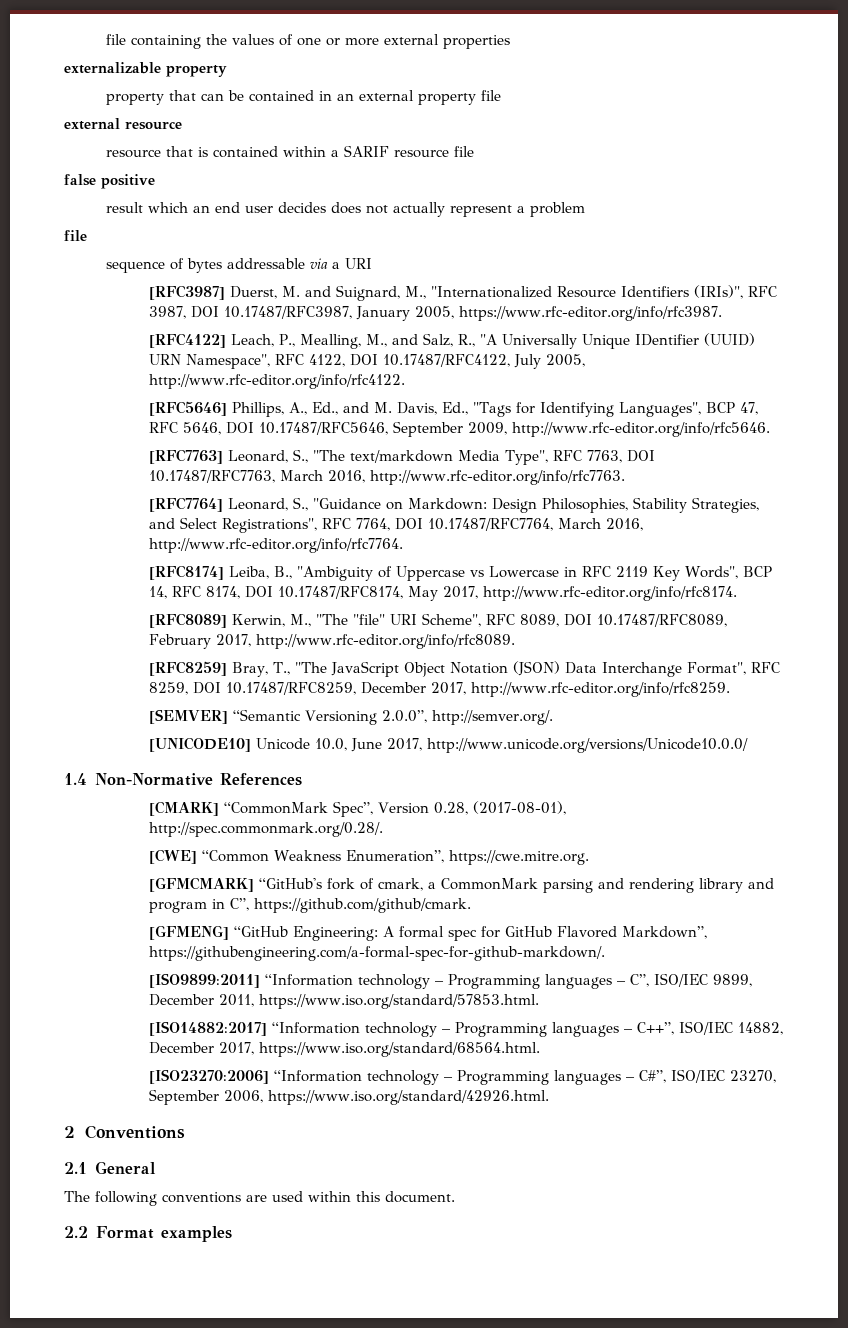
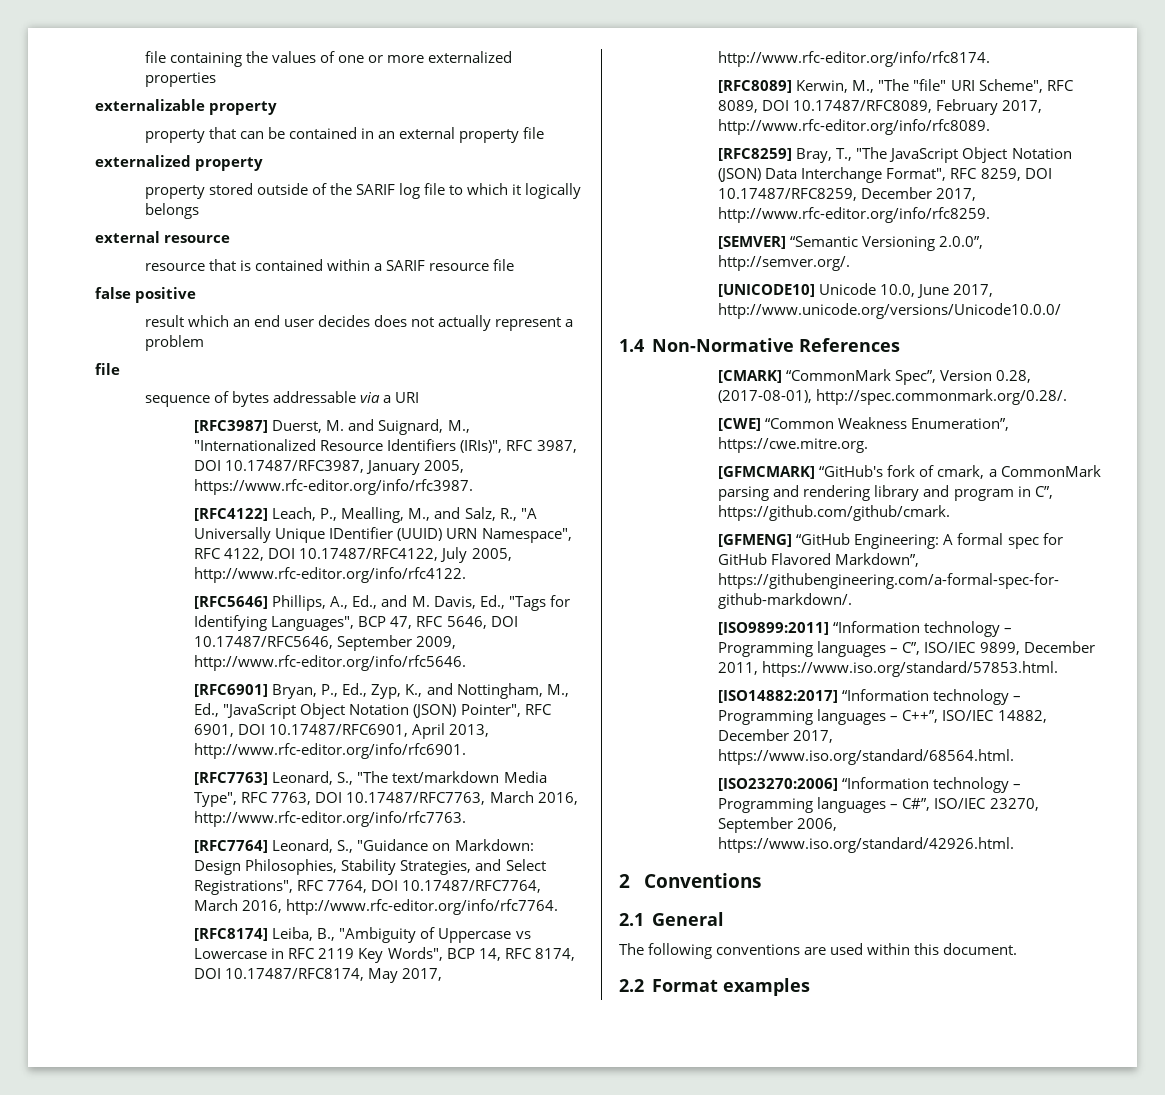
- file containing the values of one or more external properties
+ file containing the values of one or more externalized properties
+ externalized property
+ property stored outside of the SARIF log file to which it logically belongs
+ [RFC6901] Bryan, P., Ed., Zyp, K., and Nottingham, M., Ed., "JavaScript Object Notation (JSON) Pointer", RFC 6901, DOI 10.17487/RFC6901, April 2013, http://www.rfc-editor.org/info/rfc6901.

